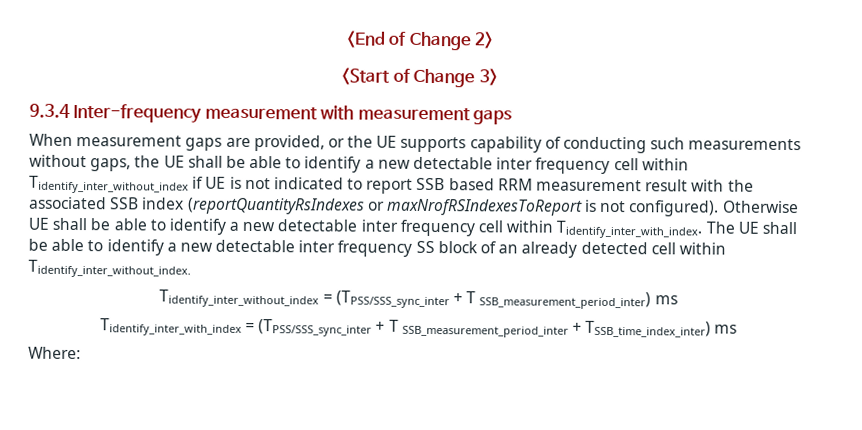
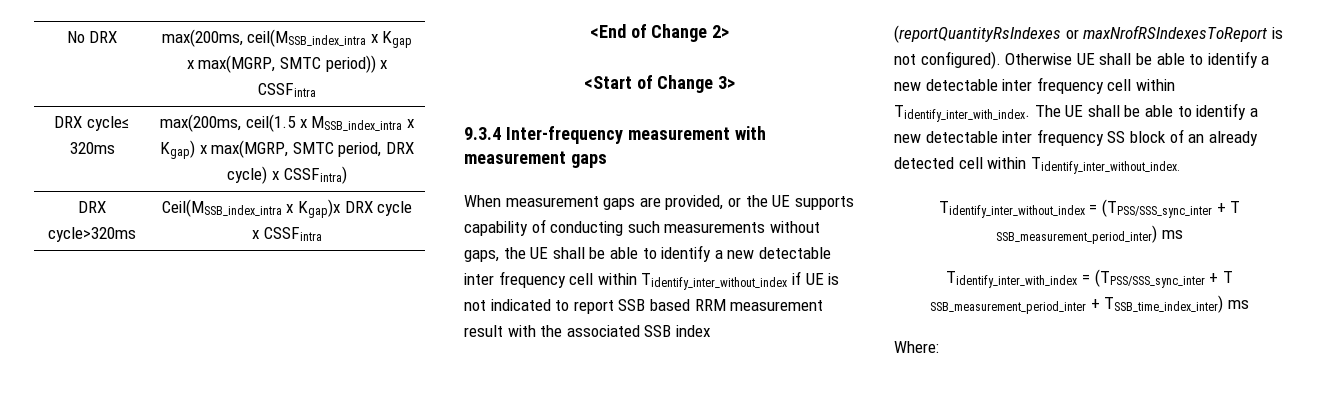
+ No DRX | max(200ms, ceil(MSSB_index_intra x Kgap x max(MGRP, SMTC period)) x CSSFintra
+ DRX cycle≤ 320ms | max(200ms, ceil(1.5 x MSSB_index_intra x Kgap) x max(MGRP, SMTC period, DRX cycle) x CSSFintra)
+ DRX cycle>320ms | Ceil(MSSB_index_intra x Kgap)x DRX cycle x CSSFintra

